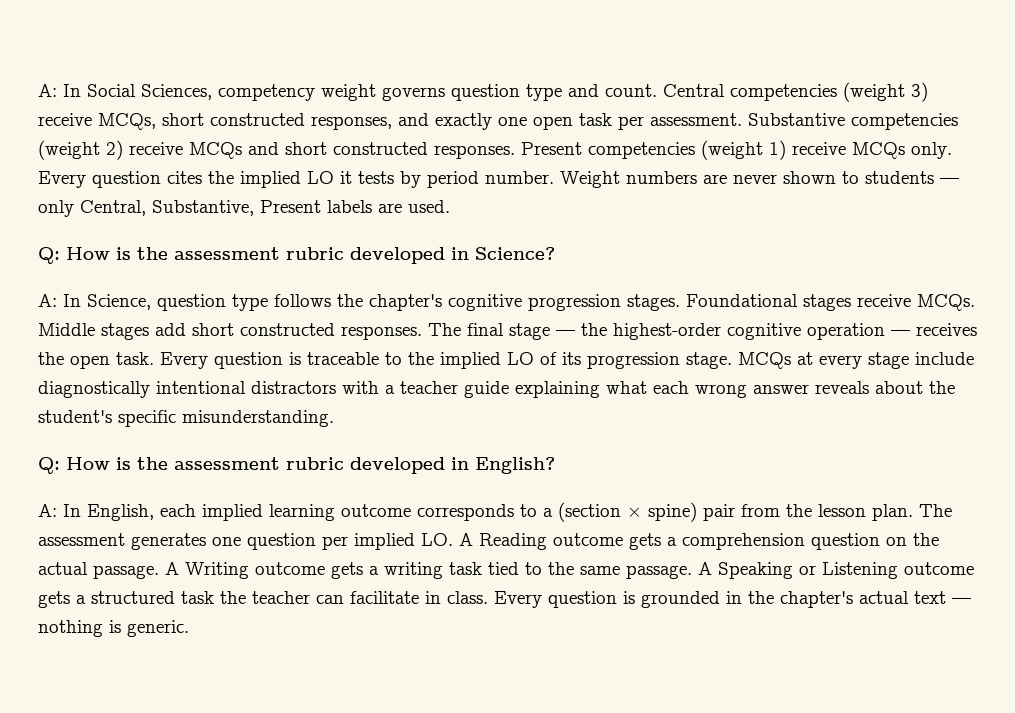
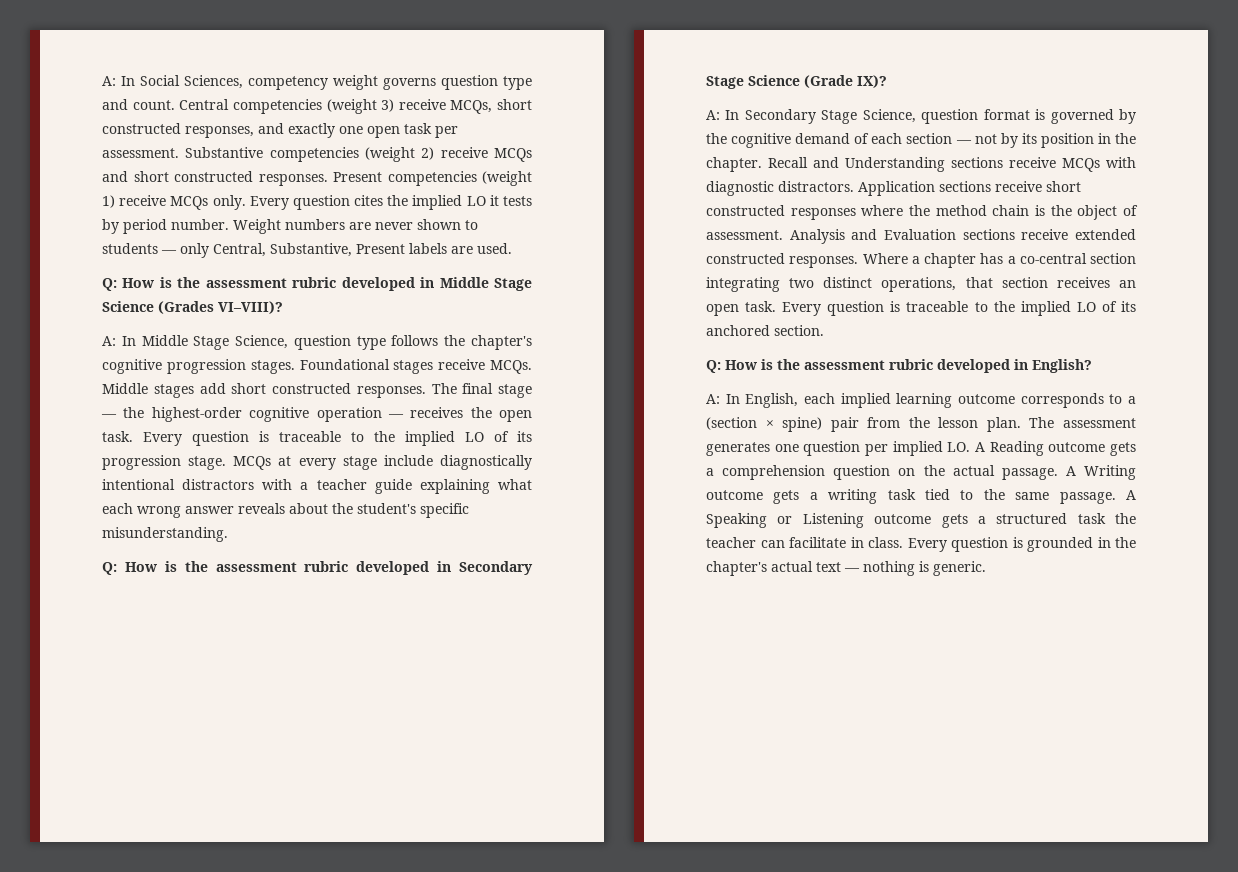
- Q: How is the assessment rubric developed in Science?
- A: In Science, question type follows the chapter's cognitive progression stages.
+ Q: How is the assessment rubric developed in Middle Stage Science (Grades VI–VIII)?
+ A: In Middle Stage Science, question type follows the chapter's cognitive progression stages.
+ Q: How is the assessment rubric developed in Secondary Stage Science (Grade IX)?
+ A: In Secondary Stage Science, question format is governed by the cognitive demand of each section — not by its position in the chapter. Recall and Understanding sections receive MCQs with diagnostic distractors. Application sections receive short constructed responses where the method chain is the object of assessment. Analysis and Evaluation sections receive extended constructed responses. Where a chapter has a co-central section integrating two distinct operations, that section receives an open task. Every question is traceable to the implied LO of its anchored section.

